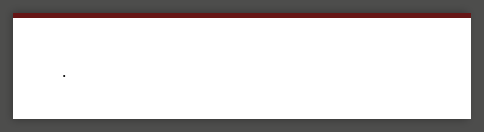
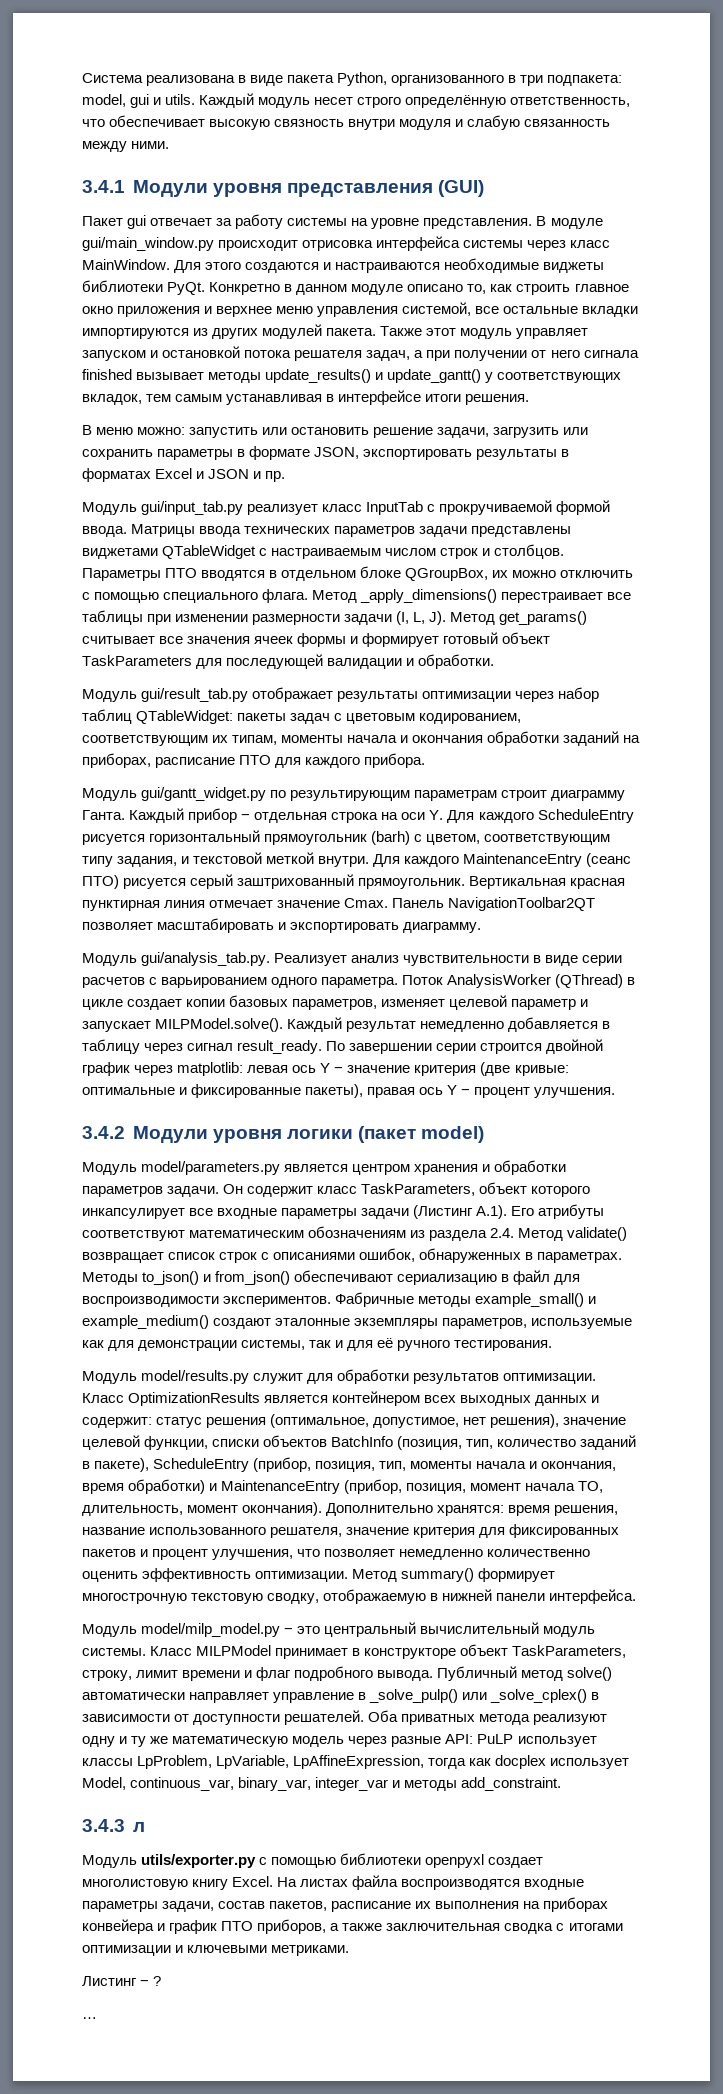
- .
+ Система реализована в виде пакета Python, организованного в три подпакета: model, gui и utils. Каждый модуль несет строго определённую ответственность, что обеспечивает высокую связность внутри модуля и слабую связанность между ними.
+ 3.4.1 Модули уровня представления (GUI)
+ Пакет gui отвечает за работу системы на уровне представления. В модуле gui/main_window.py происходит отрисовка интерфейса системы через класс MainWindow. Для этого создаются и настраиваются необходимые виджеты библиотеки PyQt. Конкретно в данном модуле описано то, как строить главное окно приложения и верхнее меню управления системой, все остальные вкладки импортируются из других модулей пакета. Также этот модуль управляет запуском и остановкой потока решателя задач, а при получении от него сигнала finished вызывает методы update_results() и update_gantt() у соответствующих вкладок, тем самым устанавливая в интерфейсе итоги решения.
+ В меню можно: запустить или остановить решение задачи, загрузить или сохранить параметры в формате JSON, экспортировать результаты в форматах Excel и JSON и пр.
+ Модуль gui/input_tab.py реализует класс InputTab с прокручиваемой формой ввода. Матрицы ввода технических параметров задачи представлены виджетами QTableWidget с настраиваемым числом строк и столбцов. Параметры ПТО вводятся в отдельном блоке QGroupBox, их можно отключить с помощью специального флага. Метод _apply_dimensions() перестраивает все таблицы при изменении размерности задачи (I, L, J). Метод get_params() считывает все значения ячеек формы и формирует готовый объект TaskParameters для последующей валидации и обработки.
+ Модуль gui/result_tab.py отображает результаты оптимизации через набор таблиц QTableWidget: пакеты задач с цветовым кодированием, соответствующим их типам, моменты начала и окончания обработки заданий на приборах, расписание ПТО для каждого прибора.
+ Модуль gui/gantt_widget.py по результирующим параметрам строит диаграмму Ганта. Каждый прибор − отдельная строка на оси Y. Для каждого ScheduleEntry рисуется горизонтальный прямоугольник (barh) с цветом, соответствующим типу задания, и текстовой меткой внутри. Для каждого MaintenanceEntry (сеанс ПТО) рисуется серый заштрихованный прямоугольник. Вертикальная красная пунктирная линия отмечает значение Cmax. Панель NavigationToolbar2QT позволяет масштабировать и экспортировать диаграмму.
+ Модуль gui/analysis_tab.py. Реализует анализ чувствительности в виде серии расчетов с варьированием одного параметра. Поток AnalysisWorker (QThread) в цикле создает копии базовых параметров, изменяет целевой параметр и запускает MILPModel.solve(). Каждый результат немедленно добавляется в таблицу через сигнал result_ready. По завершении серии строится двойной график через matplotlib: левая ось Y − значение критерия (две кривые: оптимальные и фиксированные пакеты), правая ось Y − процент улучшения.
+ 3.4.2 Модули уровня логики (пакет model)
+ Модуль model/parameters.py является центром хранения и обработки параметров задачи. Он содержит класс TaskParameters, объект которого инкапсулирует все входные параметры задачи (Листинг А.1). Его атрибуты соответствуют математическим обозначениям из раздела 2.4. Метод validate() возвращает список строк с описаниями ошибок, обнаруженных в параметрах. Методы to_json() и from_json() обеспечивают сериализацию в файл для воспроизводимости экспериментов. Фабричные методы example_small() и example_medium() создают эталонные экземпляры параметров, используемые как для демонстрации системы, так и для её ручного тестирования.
+ Модуль model/results.py служит для обработки результатов оптимизации. Класс OptimizationResults является контейнером всех выходных данных и содержит: статус решения (оптимальное, допустимое, нет решения), значение целевой функции, списки объектов BatchInfo (позиция, тип, количество заданий в пакете), ScheduleEntry (прибор, позиция, тип, моменты начала и окончания, время обработки) и MaintenanceEntry (прибор, позиция, момент начала ТО, длительность, момент окончания). Дополнительно хранятся: время решения, название использованного решателя, значение критерия для фиксированных пакетов и процент улучшения, что позволяет немедленно количественно оценить эффективность оптимизации. Метод summary() формирует многострочную текстовую сводку, отображаемую в нижней панели интерфейса.
+ Модуль model/milp_model.py − это центральный вычислительный модуль системы. Класс MILPModel принимает в конструкторе объект TaskParameters, строку, лимит времени и флаг подробного вывода. Публичный метод solve() автоматически направляет управление в _solve_pulp() или _solve_cplex() в зависимости от доступности решателей. Оба приватных метода реализуют одну и ту же математическую модель через разные API: PuLP использует классы LpProblem, LpVariable, LpAffineExpression, тогда как docplex использует Model, continuous_var, binary_var, integer_var и методы add_constraint.
+ 3.4.3 л
+ Модуль utils/exporter.py с помощью библиотеки openpyxl создает многолистовую книгу Excel. На листах файла воспроизводятся входные параметры задачи, состав пакетов, расписание их выполнения на приборах конвейера и график ПТО приборов, а также заключительная сводка с итогами оптимизации и ключевыми метриками.
+ Листинг − ?
+ …

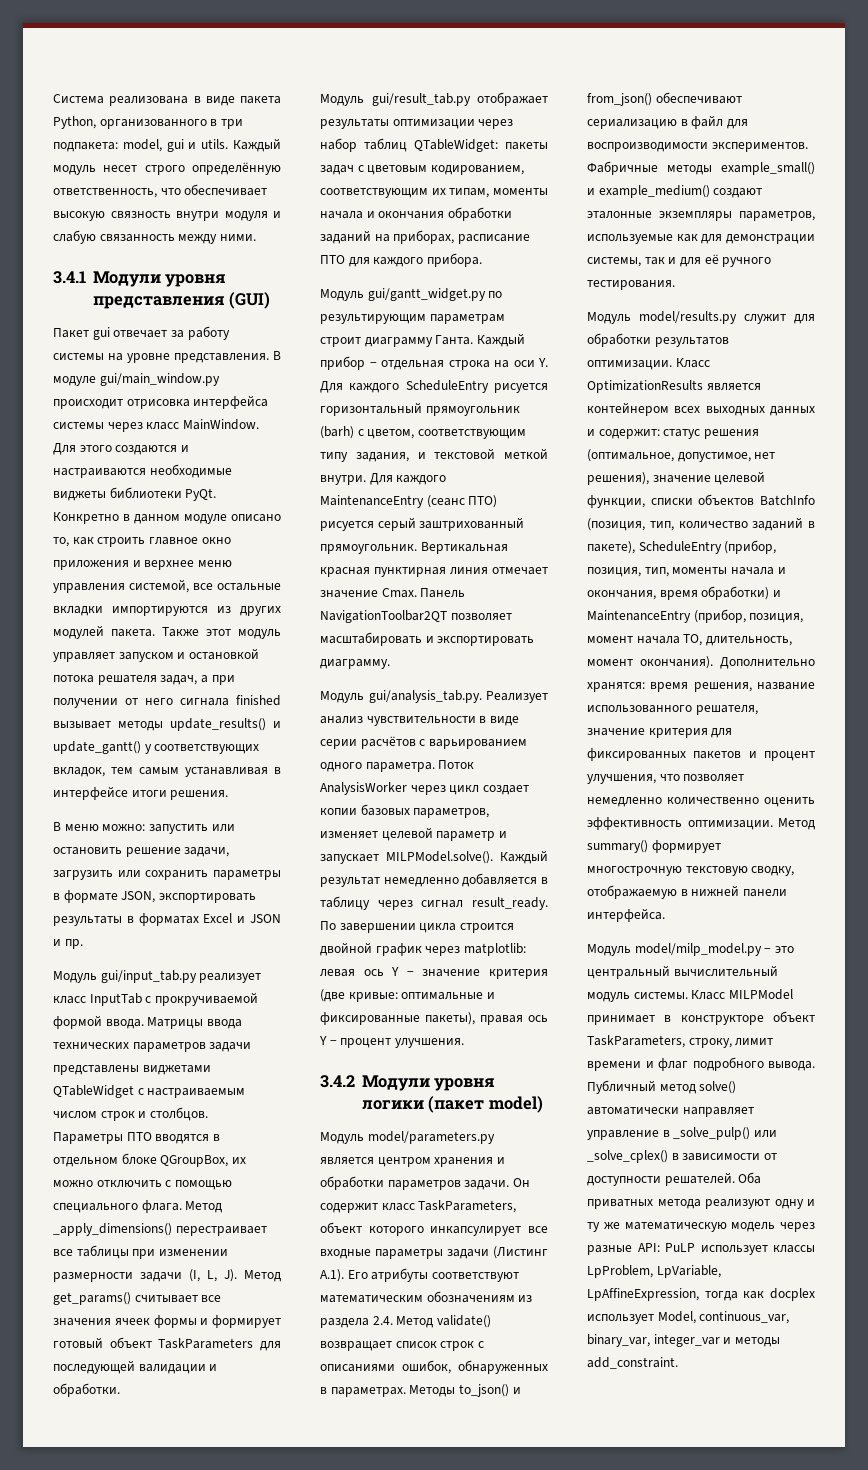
- Модуль gui/analysis_tab.py. Реализует анализ чувствительности в виде серии расчетов с варьированием одного параметра.
+ Модуль gui/analysis_tab.py. Реализует анализ чувствительности в виде серии расчётов с варьированием одного параметра.
- Поток AnalysisWorker (QThread) в цикле создает копии базовых параметров, изменяет целевой параметр и запускает MILPModel.solve(). Каждый результат немедленно добавляется в таблицу через сигнал result_ready.
+ Поток AnalysisWorker через цикл создает копии базовых параметров, изменяет целевой параметр и запускает MILPModel.solve(). Каждый результат немедленно добавляется в таблицу через сигнал result_ready.
- По завершении серии строится двойной график через matplotlib: левая ось Y − значение критерия (две кривые: оптимальные и фиксированные пакеты), правая ось Y − процент улучшения.
+ По завершении цикла строится двойной график через matplotlib: левая ось Y − значение критерия (две кривые: оптимальные и фиксированные пакеты), правая ось Y − процент улучшения.
- 3.4.3 л
- Модуль utils/exporter.py с помощью библиотеки openpyxl создает многолистовую книгу Excel. На листах файла воспроизводятся входные параметры задачи, состав пакетов, расписание их выполнения на приборах конвейера и график ПТО приборов, а также заключительная сводка с итогами оптимизации и ключевыми метриками.
- Листинг − ?
- …

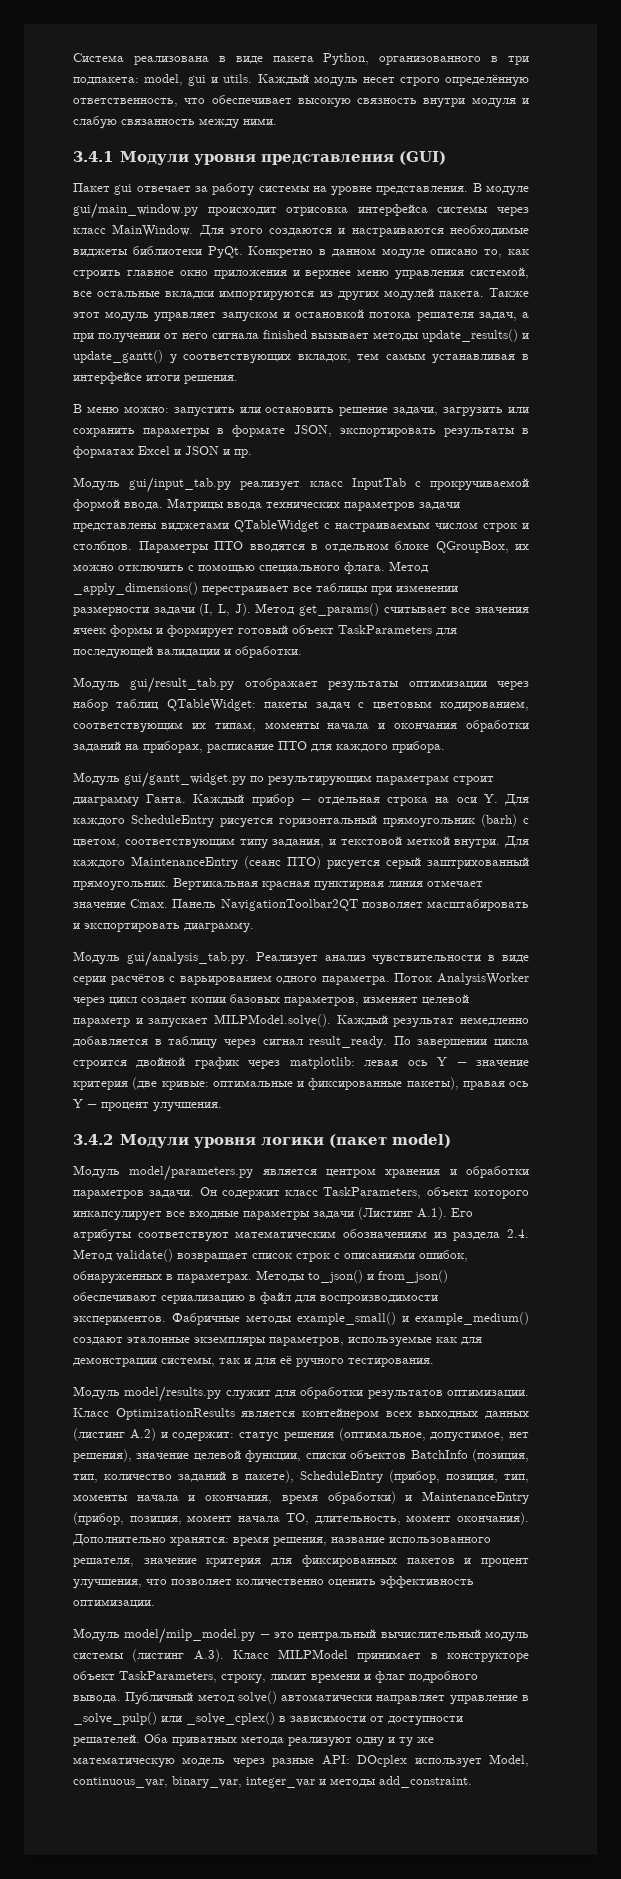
- Класс OptimizationResults является контейнером всех выходных данных и содержит: статус решения (оптимальное, допустимое, нет решения), значение целевой функции, списки объектов BatchInfo (позиция, тип, количество заданий в пакете), ScheduleEntry (прибор, позиция, тип, моменты начала и окончания, время обработки) и MaintenanceEntry (прибор, позиция, момент начала ТО, длительность, момент окончания).
+ Класс OptimizationResults является контейнером всех выходных данных (листинг А.2) и содержит: статус решения (оптимальное, допустимое, нет решения), значение целевой функции, списки объектов BatchInfo (позиция, тип, количество заданий в пакете), ScheduleEntry (прибор, позиция, тип, моменты начала и окончания, время обработки) и MaintenanceEntry (прибор, позиция, момент начала ТО, длительность, момент окончания).
- Дополнительно хранятся: время решения, название использованного решателя, значение критерия для фиксированных пакетов и процент улучшения, что позволяет немедленно количественно оценить эффективность оптимизации. Метод summary() формирует многострочную текстовую сводку, отображаемую в нижней панели интерфейса.
+ Дополнительно хранятся: время решения, название использованного решателя, значение критерия для фиксированных пакетов и процент улучшения, что позволяет количественно оценить эффективность оптимизации.
- Модуль model/milp_model.py − это центральный вычислительный модуль системы. Класс MILPModel принимает в конструкторе объект TaskParameters, строку, лимит времени и флаг подробного вывода.
+ Модуль model/milp_model.py − это центральный вычислительный модуль системы (листинг А.3). Класс MILPModel принимает в конструкторе объект TaskParameters, строку, лимит времени и флаг подробного вывода.
- Оба приватных метода реализуют одну и ту же математическую модель через разные API: PuLP использует классы LpProblem, LpVariable, LpAffineExpression, тогда как docplex использует Model, continuous_var, binary_var, integer_var и методы add_constraint.
+ Оба приватных метода реализуют одну и ту же математическую модель через разные API: DOcplex использует Model, continuous_var, binary_var, integer_var и методы add_constraint.

